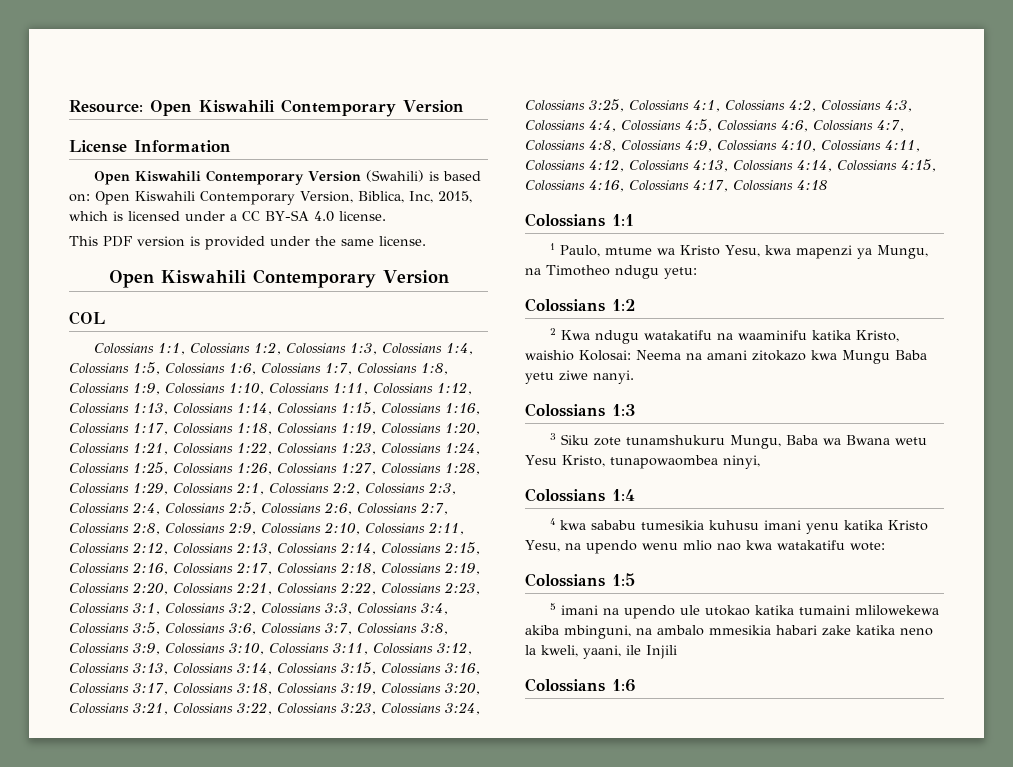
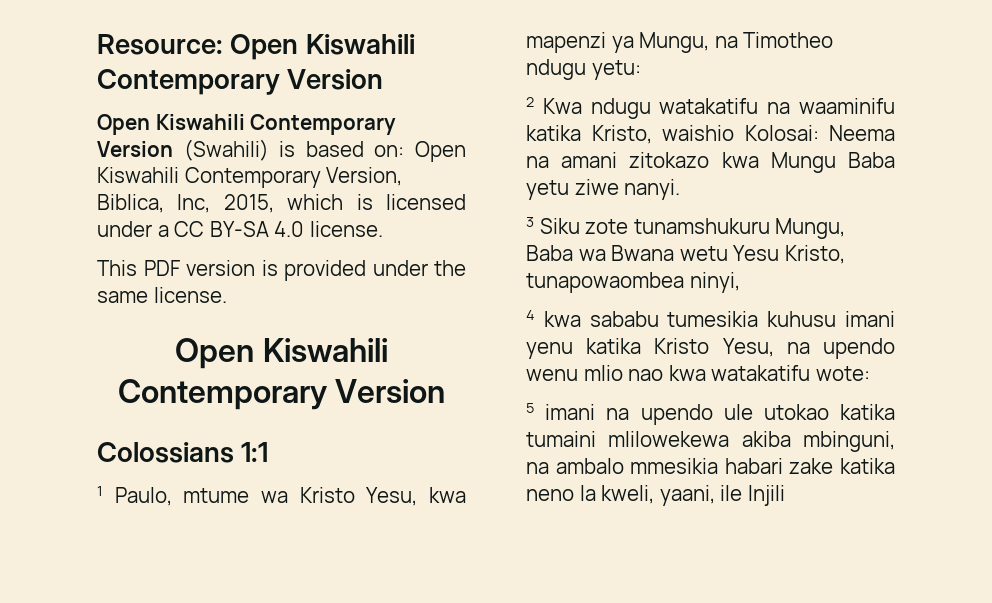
- License Information
- COL
- Colossians 1:1, Colossians 1:2, Colossians 1:3, Colossians 1:4, Colossians 1:5, Colossians 1:6, Colossians 1:7, Colossians 1:8, Colossians 1:9, Colossians 1:10, Colossians 1:11, Colossians 1:12, Colossians 1:13, Colossians 1:14, Colossians 1:15, Colossians 1:16, Colossians 1:17, Colossians 1:18, Colossians 1:19, Colossians 1:20, Colossians 1:21, Colossians 1:22, Colossians 1:23, Colossians 1:24, Colossians 1:25, Colossians 1:26, Colossians 1:27, Colossians 1:28, Colossians 1:29, Colossians 2:1, Colossians 2:2, Colossians 2:3, Colossians 2:4, Colossians 2:5, Colossians 2:6, Colossians 2:7, Colossians 2:8, Colossians 2:9, Colossians 2:10, Colossians 2:11, Colossians 2:12, Colossians 2:13, Colossians 2:14, Colossians 2:15, Colossians 2:16, Colossians 2:17, Colossians 2:18, Colossians 2:19, Colossians 2:20, Colossians 2:21, Colossians 2:22, Colossians 2:23, Colossians 3:1, Colossians 3:2, Colossians 3:3, Colossians 3:4, Colossians 3:5, Colossians 3:6, Colossians 3:7, Colossians 3:8, Colossians 3:9, Colossians 3:10, Colossians 3:11, Colossians 3:12, Colossians 3:13, Colossians 3:14, Colossians 3:15, Colossians 3:16, Colossians 3:17, Colossians 3:18, Colossians 3:19, Colossians 3:20, Colossians 3:21, Colossians 3:22, Colossians 3:23, Colossians 3:24, Colossians 3:25, Colossians 4:1, Colossians 4:2, Colossians 4:3, Colossians 4:4, Colossians 4:5, Colossians 4:6, Colossians 4:7, Colossians 4:8, Colossians 4:9, Colossians 4:10, Colossians 4:11, Colossians 4:12, Colossians 4:13, Colossians 4:14, Colossians 4:15, Colossians 4:16, Colossians 4:17, Colossians 4:18
- Colossians 1:2
- Colossians 1:3
- Colossians 1:4
- Colossians 1:5
- Colossians 1:6

